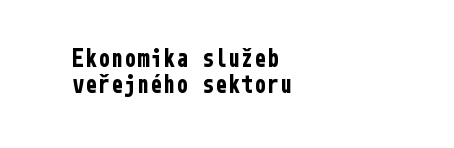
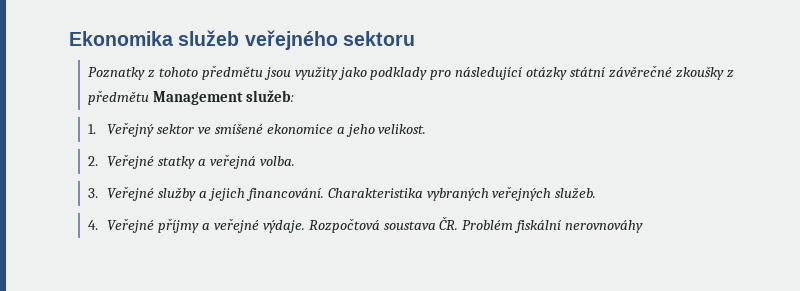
+ Poznatky z tohoto předmětu jsou využity jako podklady pro následující otázky státní závěrečné zkoušky z předmětu Management služeb:
+ 1. Veřejný sektor ve smíšené ekonomice a jeho velikost.
+ 2. Veřejné statky a veřejná volba.
+ 3. Veřejné služby a jejich financování. Charakteristika vybraných veřejných služeb.
+ 4. Veřejné příjmy a veřejné výdaje. Rozpočtová soustava ČR. Problém fiskální nerovnováhy

